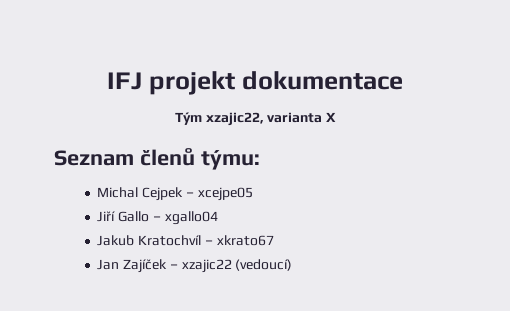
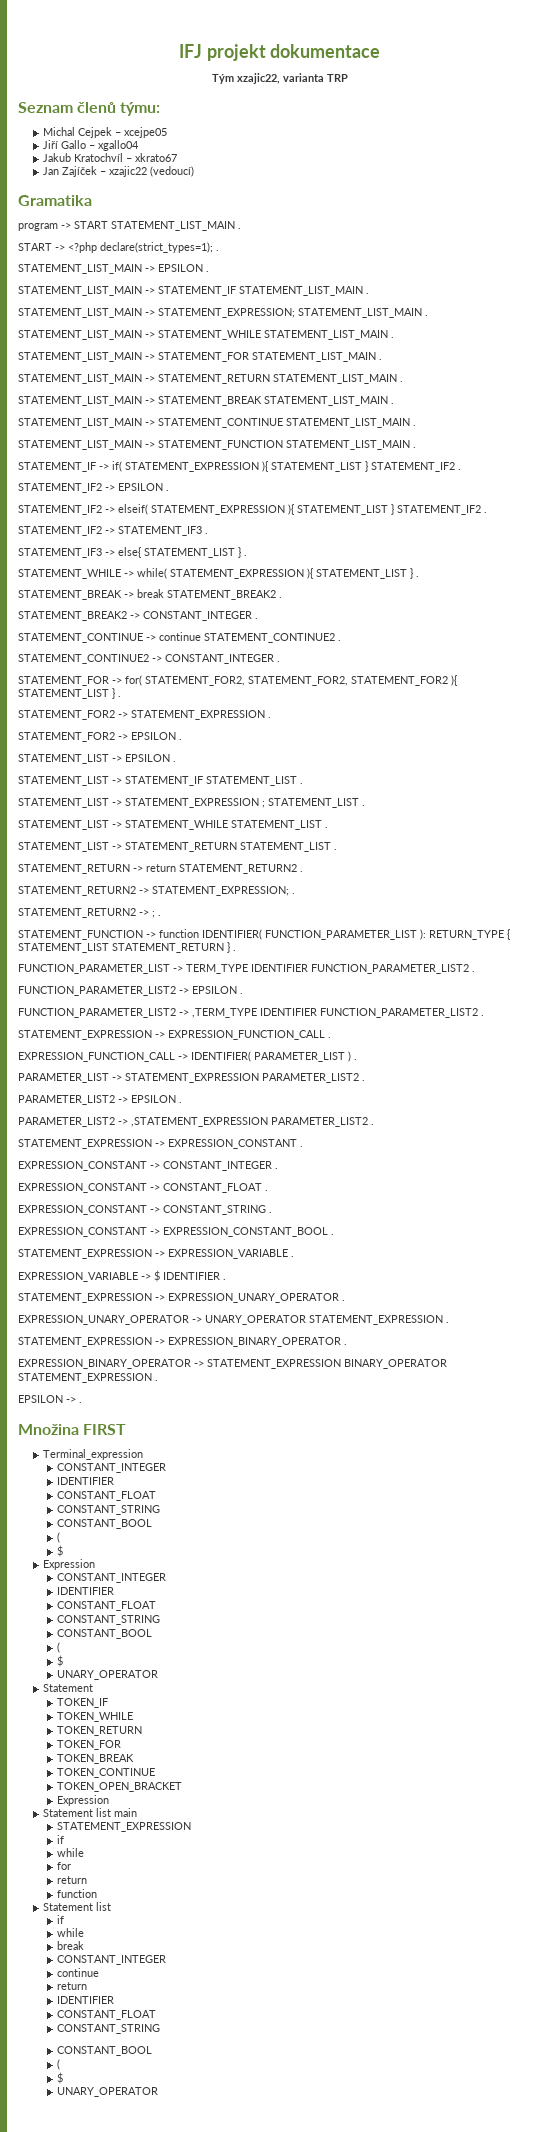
- Tým xzajic22, varianta X
+ Tým xzajic22, varianta TRP
+ Gramatika
+ program -> START STATEMENT_LIST_MAIN .
+ START -> <?php declare(strict_types=1); .
+ STATEMENT_LIST_MAIN -> EPSILON .
+ STATEMENT_LIST_MAIN -> STATEMENT_IF STATEMENT_LIST_MAIN .
+ STATEMENT_LIST_MAIN -> STATEMENT_EXPRESSION; STATEMENT_LIST_MAIN .
+ STATEMENT_LIST_MAIN -> STATEMENT_WHILE STATEMENT_LIST_MAIN .
+ STATEMENT_LIST_MAIN -> STATEMENT_FOR STATEMENT_LIST_MAIN .
+ STATEMENT_LIST_MAIN -> STATEMENT_RETURN STATEMENT_LIST_MAIN .
+ STATEMENT_LIST_MAIN -> STATEMENT_BREAK STATEMENT_LIST_MAIN .
+ STATEMENT_LIST_MAIN -> STATEMENT_CONTINUE STATEMENT_LIST_MAIN .
+ STATEMENT_LIST_MAIN -> STATEMENT_FUNCTION STATEMENT_LIST_MAIN .
+ STATEMENT_IF -> if( STATEMENT_EXPRESSION ){ STATEMENT_LIST } STATEMENT_IF2 .
+ STATEMENT_IF2 -> EPSILON .
+ STATEMENT_IF2 -> elseif( STATEMENT_EXPRESSION ){ STATEMENT_LIST } STATEMENT_IF2 .
+ STATEMENT_IF2 -> STATEMENT_IF3 .
+ STATEMENT_IF3 -> else{ STATEMENT_LIST } .
+ STATEMENT_WHILE -> while( STATEMENT_EXPRESSION ){ STATEMENT_LIST } .
+ STATEMENT_BREAK -> break STATEMENT_BREAK2 .
+ STATEMENT_BREAK2 -> CONSTANT_INTEGER .
+ STATEMENT_CONTINUE -> continue STATEMENT_CONTINUE2 .
+ STATEMENT_CONTINUE2 -> CONSTANT_INTEGER .
+ STATEMENT_FOR -> for( STATEMENT_FOR2, STATEMENT_FOR2, STATEMENT_FOR2 ){ STATEMENT_LIST } .
+ STATEMENT_FOR2 -> STATEMENT_EXPRESSION .
+ STATEMENT_FOR2 -> EPSILON .
+ STATEMENT_LIST -> EPSILON .
+ STATEMENT_LIST -> STATEMENT_IF STATEMENT_LIST .
+ STATEMENT_LIST -> STATEMENT_EXPRESSION ; STATEMENT_LIST .
+ STATEMENT_LIST -> STATEMENT_WHILE STATEMENT_LIST .
+ STATEMENT_LIST -> STATEMENT_RETURN STATEMENT_LIST .
+ STATEMENT_RETURN -> return STATEMENT_RETURN2 .
+ STATEMENT_RETURN2 -> STATEMENT_EXPRESSION; .
+ STATEMENT_RETURN2 -> ; .
+ STATEMENT_FUNCTION -> function IDENTIFIER( FUNCTION_PARAMETER_LIST ): RETURN_TYPE { STATEMENT_LIST STATEMENT_RETURN } .
+ FUNCTION_PARAMETER_LIST -> TERM_TYPE IDENTIFIER FUNCTION_PARAMETER_LIST2 .
+ FUNCTION_PARAMETER_LIST2 -> EPSILON .
+ FUNCTION_PARAMETER_LIST2 -> ,TERM_TYPE IDENTIFIER FUNCTION_PARAMETER_LIST2 .
+ STATEMENT_EXPRESSION -> EXPRESSION_FUNCTION_CALL .
+ EXPRESSION_FUNCTION_CALL -> IDENTIFIER( PARAMETER_LIST ) .
+ PARAMETER_LIST -> STATEMENT_EXPRESSION PARAMETER_LIST2 .
+ PARAMETER_LIST2 -> EPSILON .
+ PARAMETER_LIST2 -> ,STATEMENT_EXPRESSION PARAMETER_LIST2 .
+ STATEMENT_EXPRESSION -> EXPRESSION_CONSTANT .
+ EXPRESSION_CONSTANT -> CONSTANT_INTEGER .
+ EXPRESSION_CONSTANT -> CONSTANT_FLOAT .
+ EXPRESSION_CONSTANT -> CONSTANT_STRING .
+ EXPRESSION_CONSTANT -> EXPRESSION_CONSTANT_BOOL .
+ STATEMENT_EXPRESSION -> EXPRESSION_VARIABLE .
+ EXPRESSION_VARIABLE -> $ IDENTIFIER .
+ STATEMENT_EXPRESSION -> EXPRESSION_UNARY_OPERATOR .
+ EXPRESSION_UNARY_OPERATOR -> UNARY_OPERATOR STATEMENT_EXPRESSION .
+ STATEMENT_EXPRESSION -> EXPRESSION_BINARY_OPERATOR .
+ EXPRESSION_BINARY_OPERATOR -> STATEMENT_EXPRESSION BINARY_OPERATOR STATEMENT_EXPRESSION .
+ EPSILON -> .
+ Množina FIRST
+ Terminal_expression
+ CONSTANT_INTEGER
+ IDENTIFIER
+ CONSTANT_FLOAT
+ CONSTANT_STRING
+ CONSTANT_BOOL
+ (
+ $
+ Expression
+ CONSTANT_INTEGER
+ IDENTIFIER
+ CONSTANT_FLOAT
+ CONSTANT_STRING
+ CONSTANT_BOOL
+ (
+ $
+ UNARY_OPERATOR
+ Statement
+ TOKEN_IF
+ TOKEN_WHILE
+ TOKEN_RETURN
+ TOKEN_FOR
+ TOKEN_BREAK
+ TOKEN_CONTINUE
+ TOKEN_OPEN_BRACKET
+ Expression
+ Statement list main
+ STATEMENT_EXPRESSION
+ if
+ while
+ for
+ return
+ function
+ Statement list
+ if
+ while
+ break
+ CONSTANT_INTEGER
+ continue
+ return
+ IDENTIFIER
+ CONSTANT_FLOAT
+ CONSTANT_STRING
+ CONSTANT_BOOL
+ (
+ $
+ UNARY_OPERATOR

